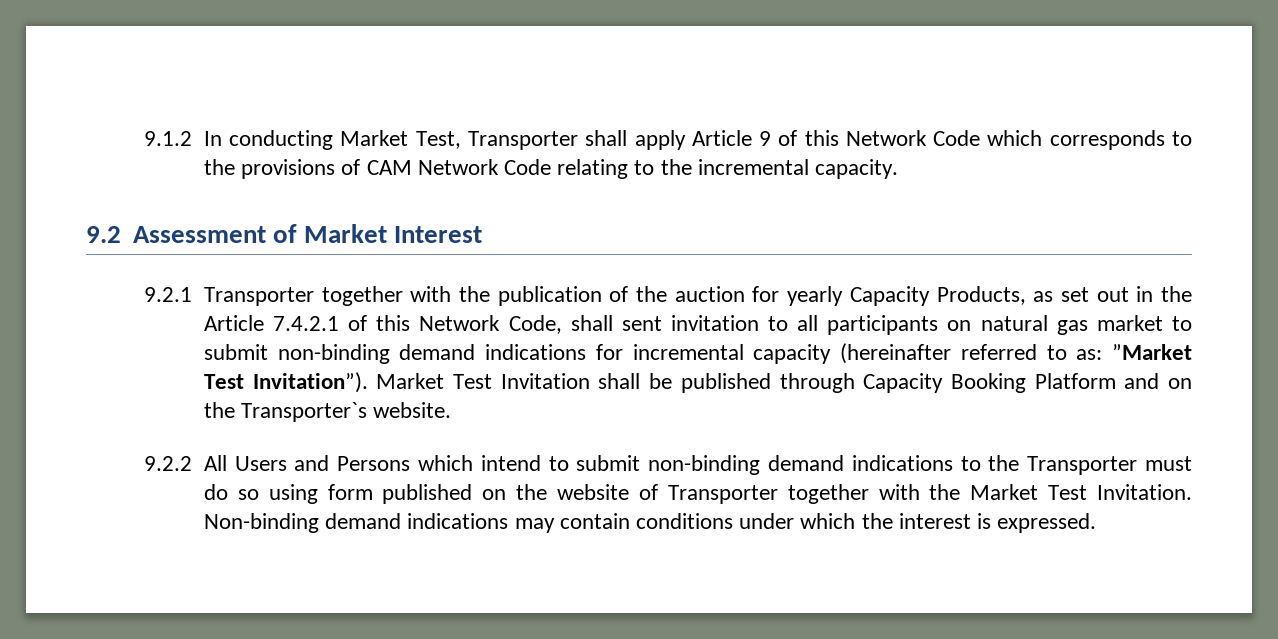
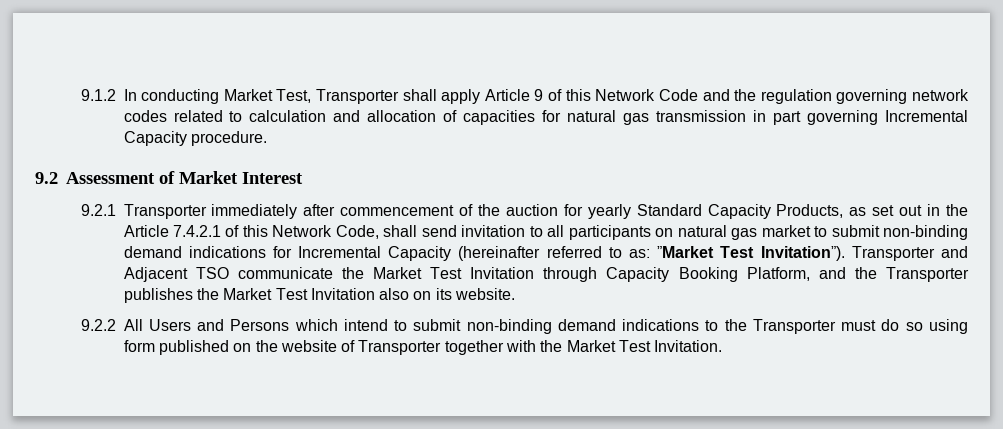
- 9.1.2 In conducting Market Test, Transporter shall apply Article 9 of this Network Code which corresponds to the provisions of CAM Network Code relating to the incremental capacity.
+ 9.1.2 In conducting Market Test, Transporter shall apply Article 9 of this Network Code and the regulation governing network codes related to calculation and allocation of capacities for natural gas transmission in part governing Incremental Capacity procedure.
- 9.2.1 Transporter together with the publication of the auction for yearly Capacity Products, as set out in the Article 7.4.2.1 of this Network Code, shall sent invitation to all participants on natural gas market to submit non-binding demand indications for incremental capacity (hereinafter referred to as: ”Market Test Invitation”).
+ 9.2.1 Transporter immediately after commencement of the auction for yearly Standard Capacity Products, as set out in the Article 7.4.2.1 of this Network Code, shall send invitation to all participants on natural gas market to submit non-binding demand indications for Incremental Capacity (hereinafter referred to as: ”Market Test Invitation”).
- Market Test Invitation shall be published through Capacity Booking Platform and on the Transporter`s website.
+ Transporter and Adjacent TSO communicate the Market Test Invitation through Capacity Booking Platform, and the Transporter publishes the Market Test Invitation also on its website.
- Non-binding demand indications may contain conditions under which the interest is expressed.

